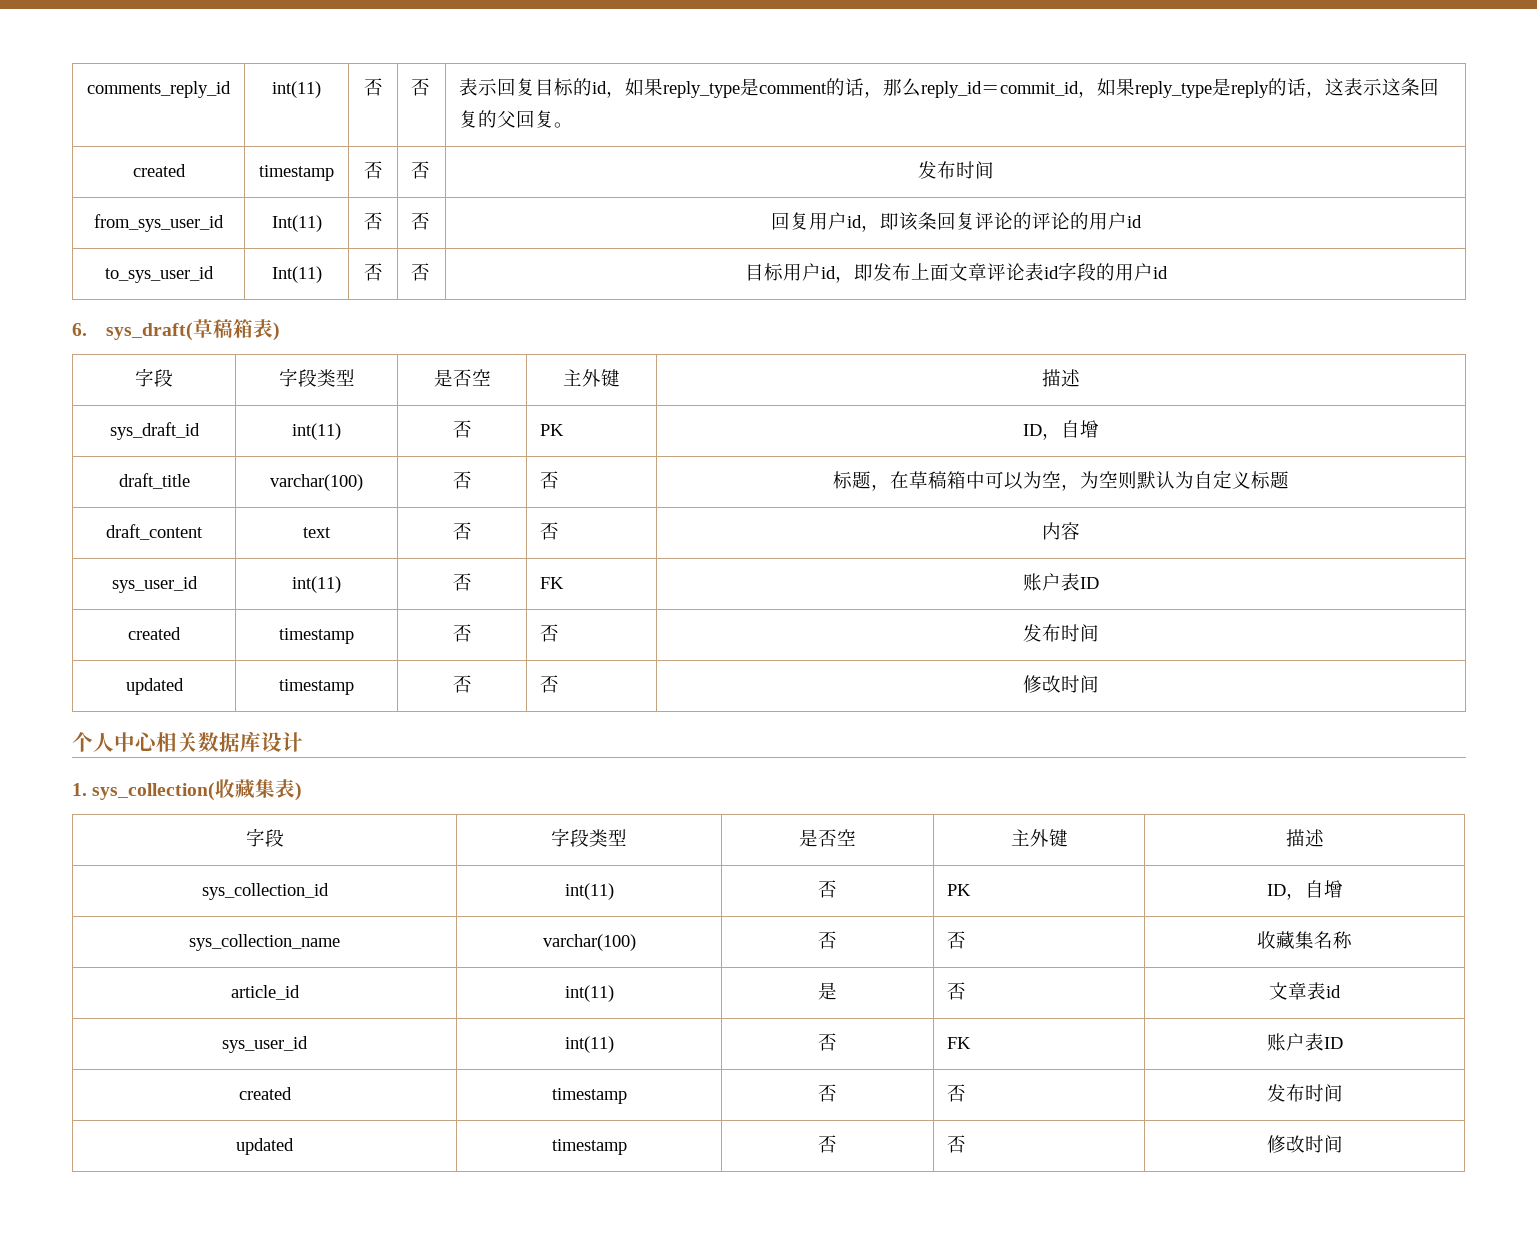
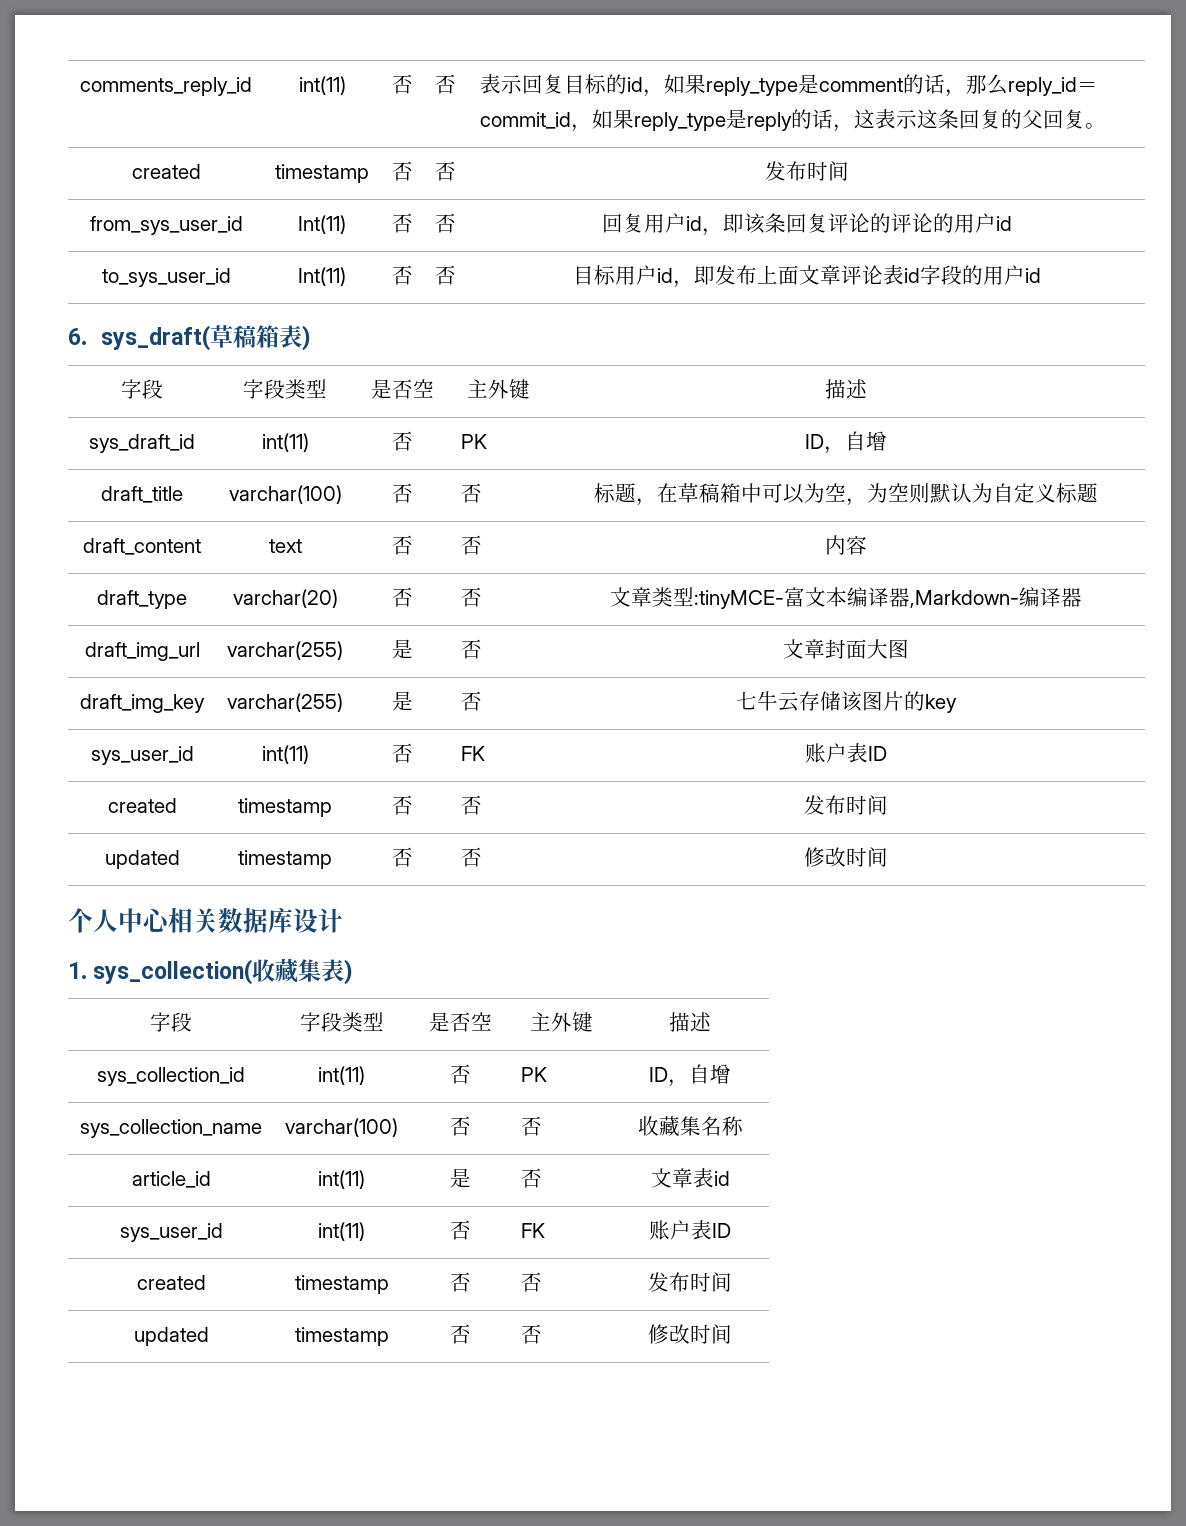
+ draft_type | varchar(20) | 否 | 否 | 文章类型:tinyMCE-富文本编译器,Markdown-编译器
+ draft_img_url | varchar(255) | 是 | 否 | 文章封面大图
+ draft_img_key | varchar(255) | 是 | 否 | 七牛云存储该图片的key

